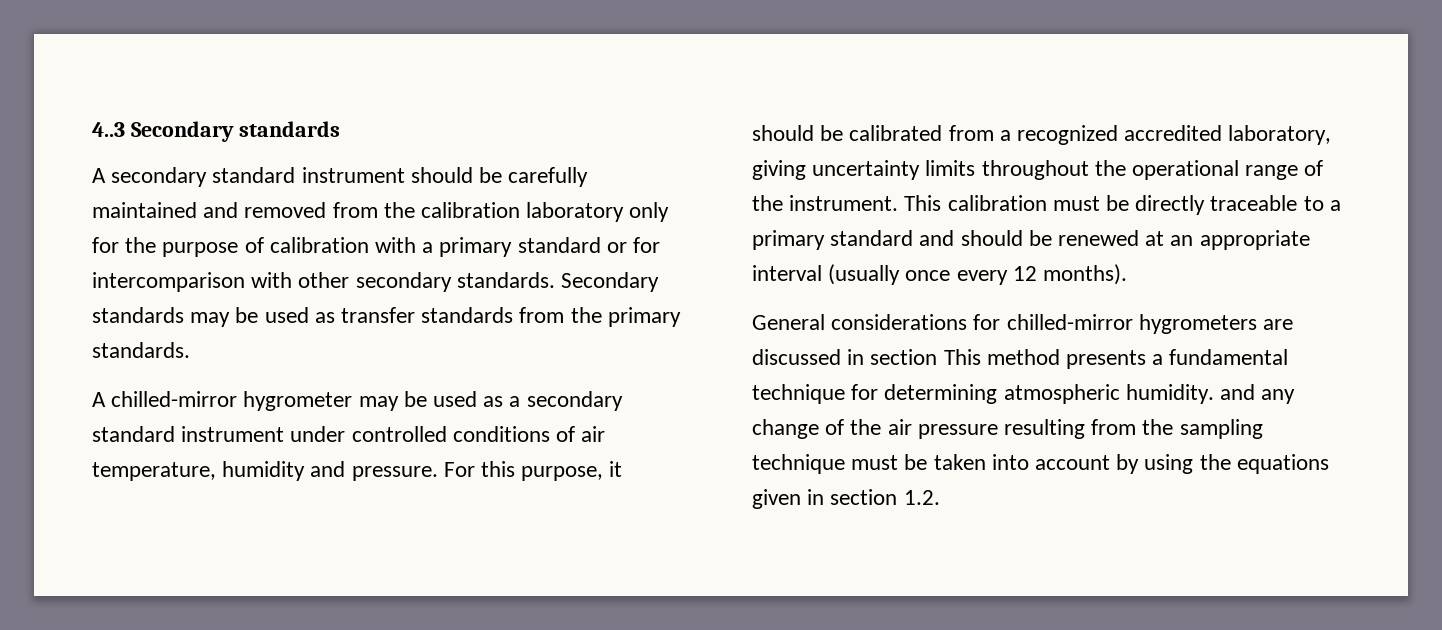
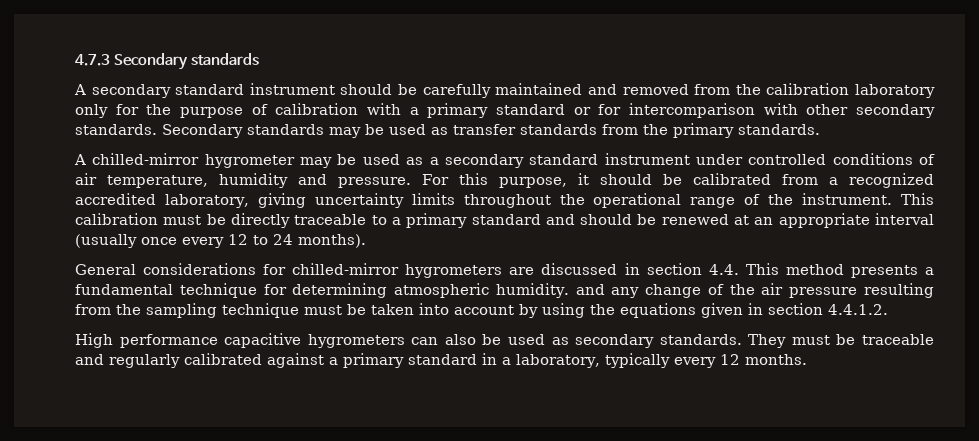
- 4..3 Secondary standards
+ 4.7.3 Secondary standards
- This calibration must be directly traceable to a primary standard and should be renewed at an appropriate interval (usually once every 12 months).
+ This calibration must be directly traceable to a primary standard and should be renewed at an appropriate interval (usually once every 12 to 24 months).
- General considerations for chilled-mirror hygrometers are discussed in section This method presents a fundamental technique for determining atmospheric humidity. and any change of the air pressure resulting from the sampling technique must be taken into account by using the equations given in section 1.2.
+ General considerations for chilled-mirror hygrometers are discussed in section 4.4. This method presents a fundamental technique for determining atmospheric humidity. and any change of the air pressure resulting from the sampling technique must be taken into account by using the equations given in section 4.4.1.2.
+ High performance capacitive hygrometers can also be used as secondary standards. They must be traceable and regularly calibrated against a primary standard in a laboratory, typically every 12 months.

